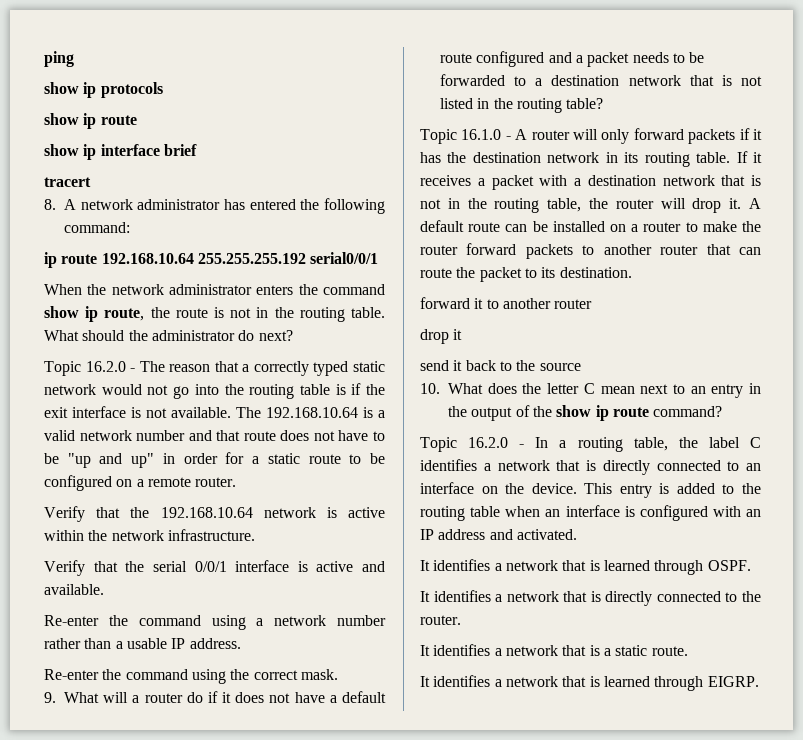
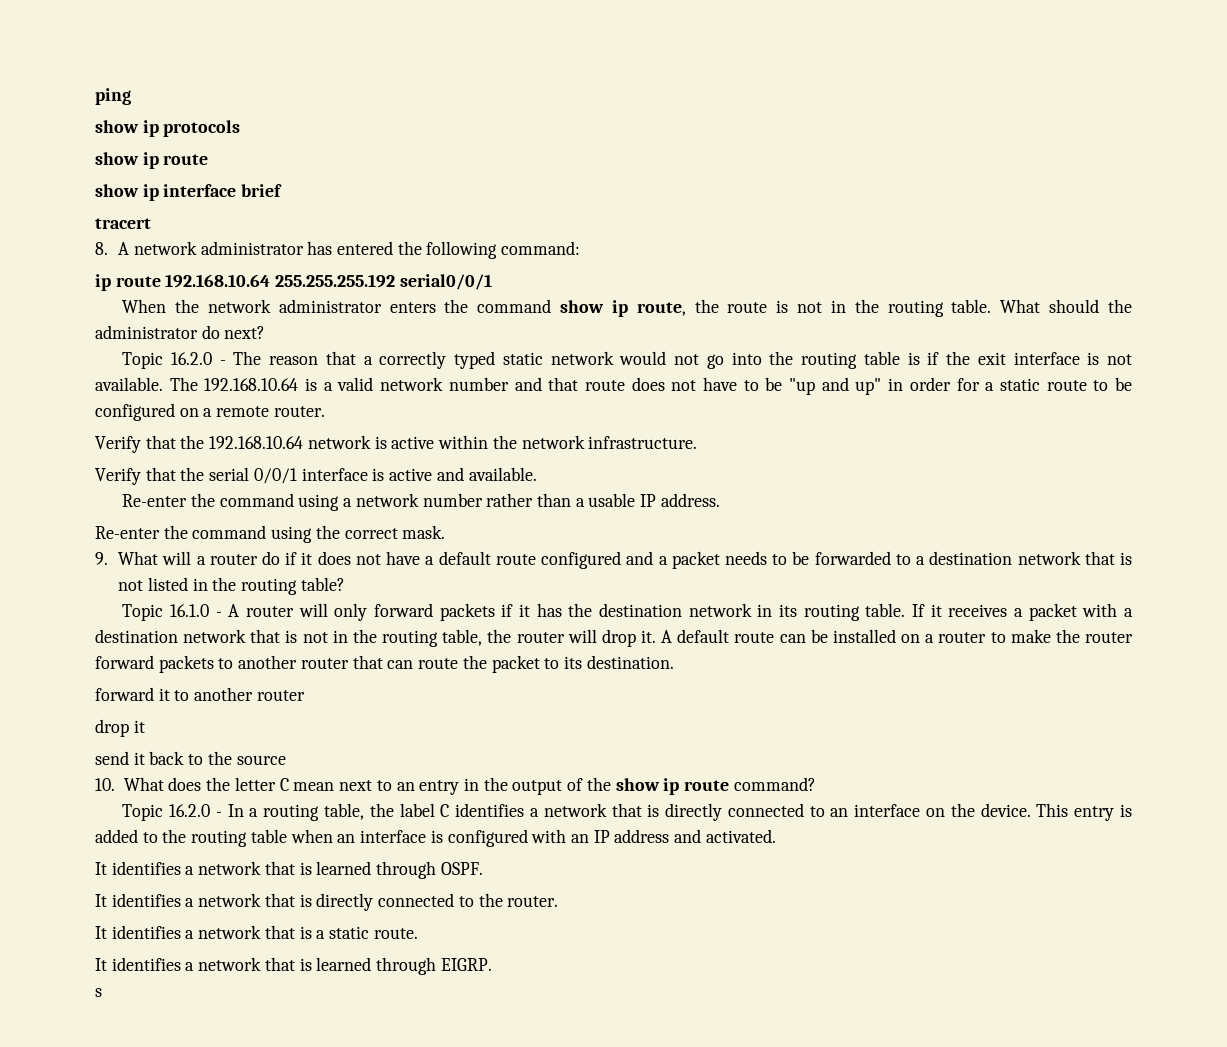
+ s

